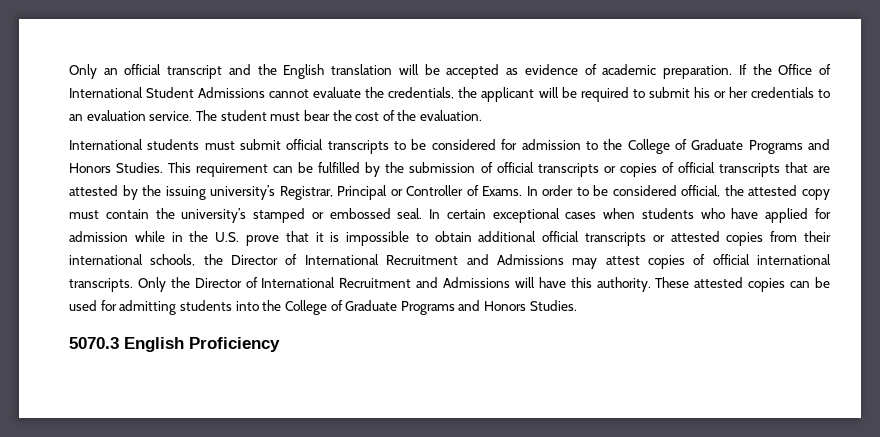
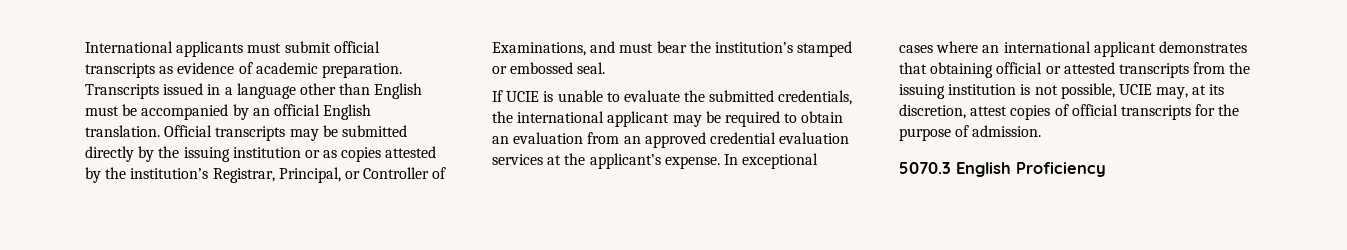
- Only an official transcript and the English translation will be accepted as evidence of academic preparation.
+ International applicants must submit official transcripts as evidence of academic preparation.
- If the Office of International Student Admissions cannot evaluate the credentials, the applicant will be required to submit his or her credentials to an evaluation service. The student must bear the cost of the evaluation.
- International students must submit official transcripts to be considered for admission to the College of Graduate Programs and Honors Studies. This requirement can be fulfilled by the submission of official transcripts or copies of official transcripts that are attested by the issuing university’s Registrar, Principal or Controller of Exams. In order to be considered official, the attested copy must contain the university’s stamped or embossed seal. In certain exceptional cases when students who have applied for admission while in the U.S. prove that it is impossible to obtain additional official transcripts or attested copies from their international schools, the Director of International Recruitment and Admissions may attest copies of official international transcripts. Only the Director of International Recruitment and Admissions will have this authority. These attested copies can be used for admitting students into the College of Graduate Programs and Honors Studies.
+ Transcripts issued in a language other than English must be accompanied by an official English translation. Official transcripts may be submitted directly by the issuing institution or as copies attested by the institution’s Registrar, Principal, or Controller of Examinations, and must bear the institution’s stamped or embossed seal.
+ If UCIE is unable to evaluate the submitted credentials, the international applicant may be required to obtain an evaluation from an approved credential evaluation services at the applicant’s expense. In exceptional cases where an international applicant demonstrates that obtaining official or attested transcripts from the issuing institution is not possible, UCIE may, at its discretion, attest copies of official transcripts for the purpose of admission.

